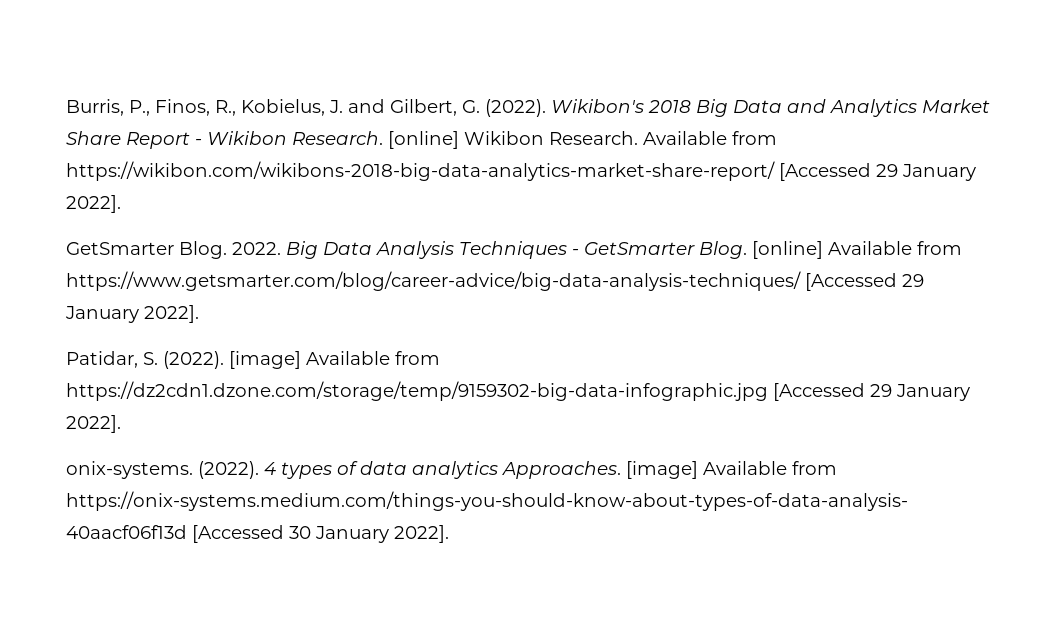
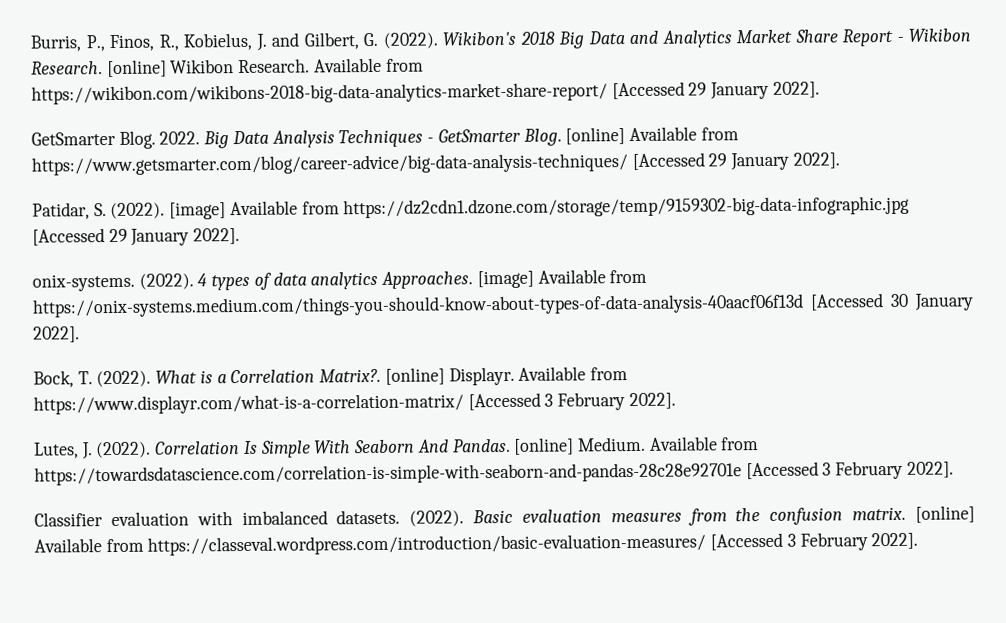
+ Bock, T. (2022). What is a Correlation Matrix?. [online] Displayr. Available from https://www.displayr.com/what-is-a-correlation-matrix/ [Accessed 3 February 2022].
+ Lutes, J. (2022). Correlation Is Simple With Seaborn And Pandas. [online] Medium. Available from https://towardsdatascience.com/correlation-is-simple-with-seaborn-and-pandas-28c28e92701e [Accessed 3 February 2022].
+ Classifier evaluation with imbalanced datasets. (2022). Basic evaluation measures from the confusion matrix. [online] Available from https://classeval.wordpress.com/introduction/basic-evaluation-measures/ [Accessed 3 February 2022].

